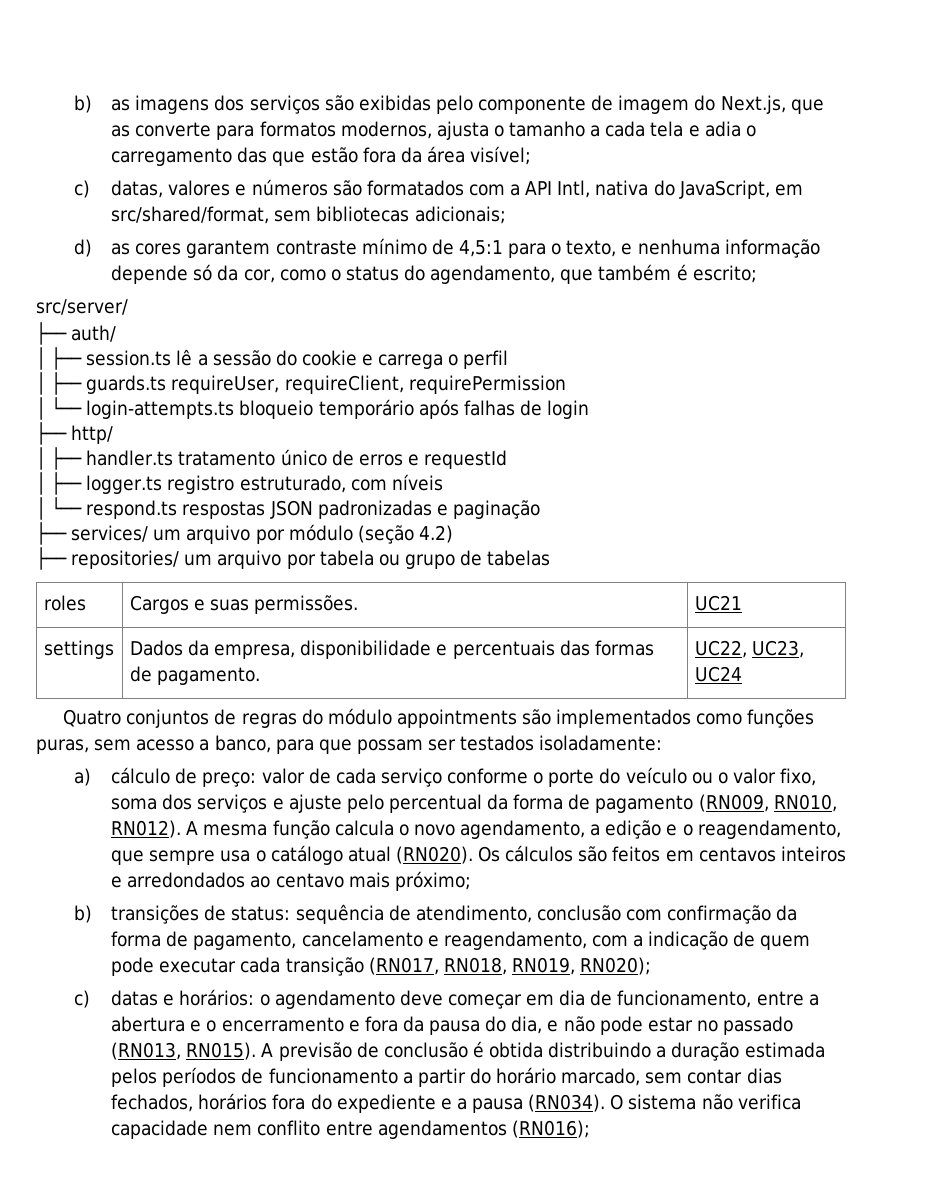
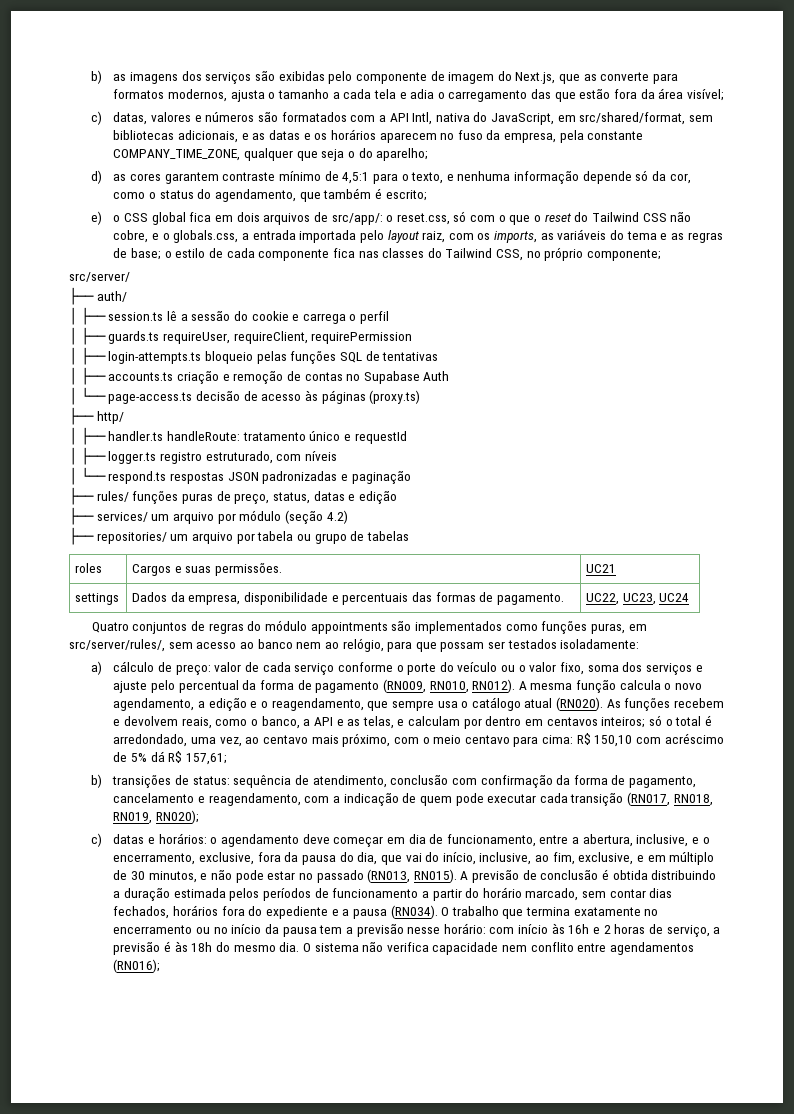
- c) datas, valores e números são formatados com a API Intl, nativa do JavaScript, em src/shared/format, sem bibliotecas adicionais;
+ c) datas, valores e números são formatados com a API Intl, nativa do JavaScript, em src/shared/format, sem bibliotecas adicionais, e as datas e os horários aparecem no fuso da empresa, pela constante COMPANY_TIME_ZONE, qualquer que seja o do aparelho;
+ e) o CSS global fica em dois arquivos de src/app/: o reset.css, só com o que o reset do Tailwind CSS não cobre, e o globals.css, a entrada importada pelo layout raiz, com os imports, as variáveis do tema e as regras de base; o estilo de cada componente fica nas classes do Tailwind CSS, no próprio componente;
- │ └── login-attempts.ts bloqueio temporário após falhas de login
+ │ ├── login-attempts.ts bloqueio pelas funções SQL de tentativas
+ │ ├── accounts.ts criação e remoção de contas no Supabase Auth
+ │ └── page-access.ts decisão de acesso às páginas (proxy.ts)
- │ ├── handler.ts tratamento único de erros e requestId
+ │ ├── handler.ts handleRoute: tratamento único e requestId
+ ├── rules/ funções puras de preço, status, datas e edição
- Quatro conjuntos de regras do módulo appointments são implementados como funções puras, sem acesso a banco, para que possam ser testados isoladamente:
+ Quatro conjuntos de regras do módulo appointments são implementados como funções puras, em src/server/rules/, sem acesso ao banco nem ao relógio, para que possam ser testados isoladamente:
- Os cálculos são feitos em centavos inteiros e arredondados ao centavo mais próximo;
+ As funções recebem e devolvem reais, como o banco, a API e as telas, e calculam por dentro em centavos inteiros; só o total é arredondado, uma vez, ao centavo mais próximo, com o meio centavo para cima: R$ 150,10 com acréscimo de 5% dá R$ 157,61;
- c) datas e horários: o agendamento deve começar em dia de funcionamento, entre a abertura e o encerramento e fora da pausa do dia, e não pode estar no passado (RN013, RN015).
+ c) datas e horários: o agendamento deve começar em dia de funcionamento, entre a abertura, inclusive, e o encerramento, exclusive, fora da pausa do dia, que vai do início, inclusive, ao fim, exclusive, e em múltiplo de 30 minutos, e não pode estar no passado (RN013, RN015).
- O sistema não verifica capacidade nem conflito entre agendamentos (RN016);
+ O trabalho que termina exatamente no encerramento ou no início da pausa tem a previsão nesse horário: com início às 16h e 2 horas de serviço, a previsão é às 18h do mesmo dia. O sistema não verifica capacidade nem conflito entre agendamentos (RN016);

